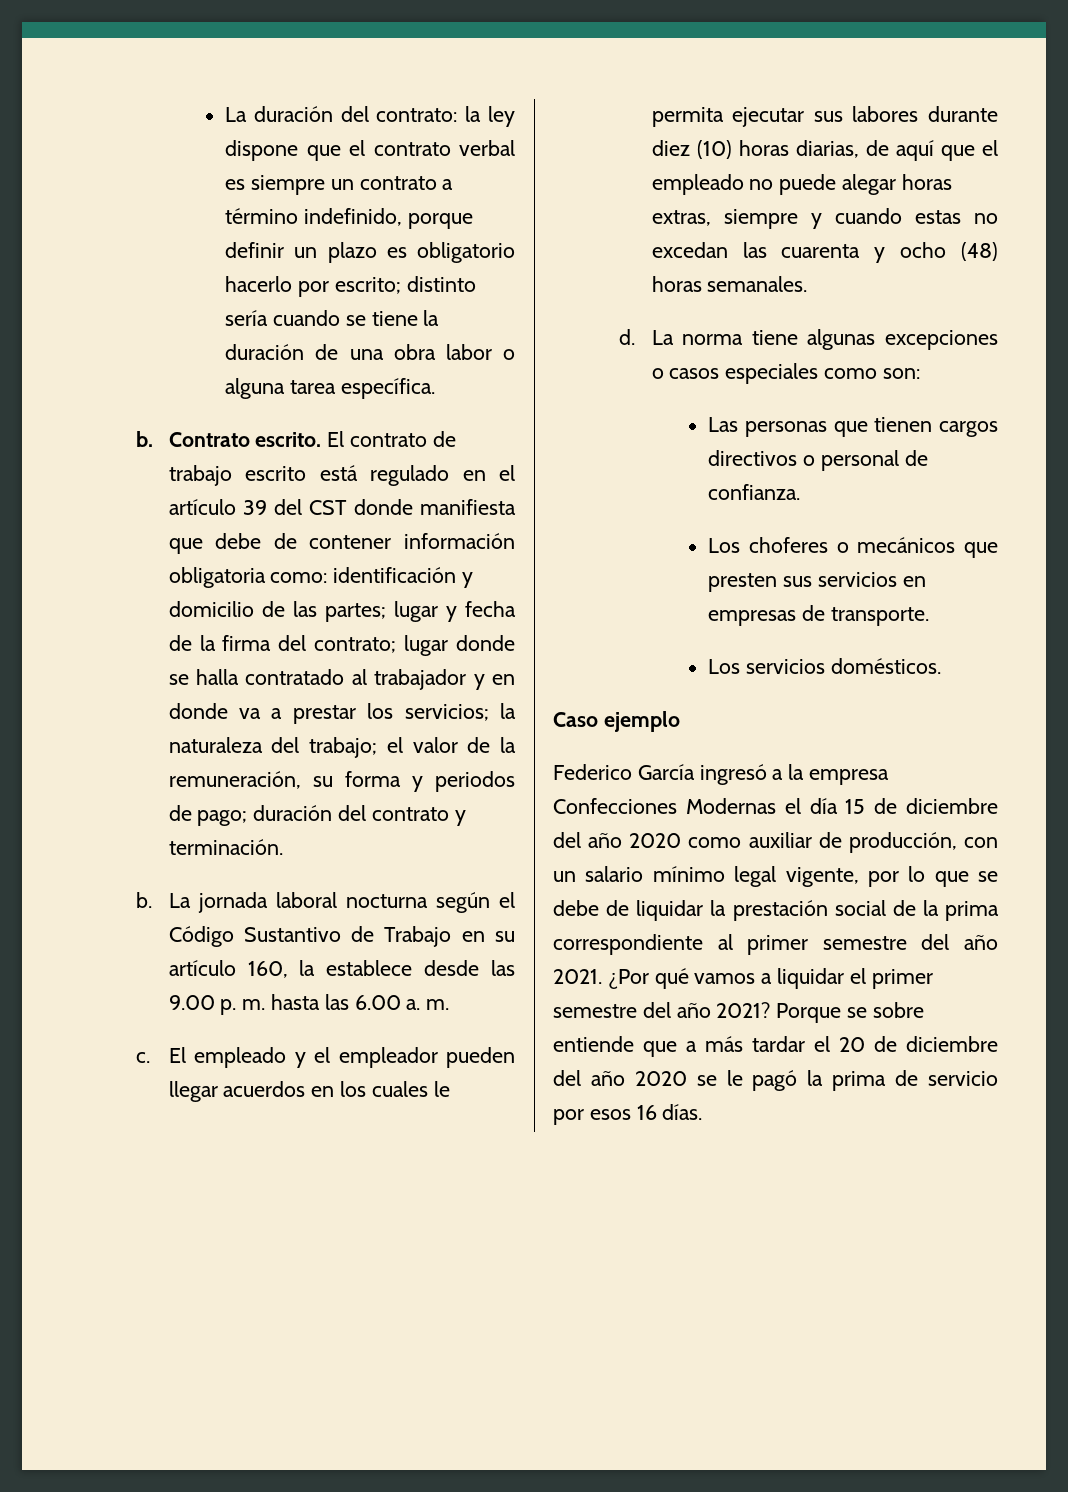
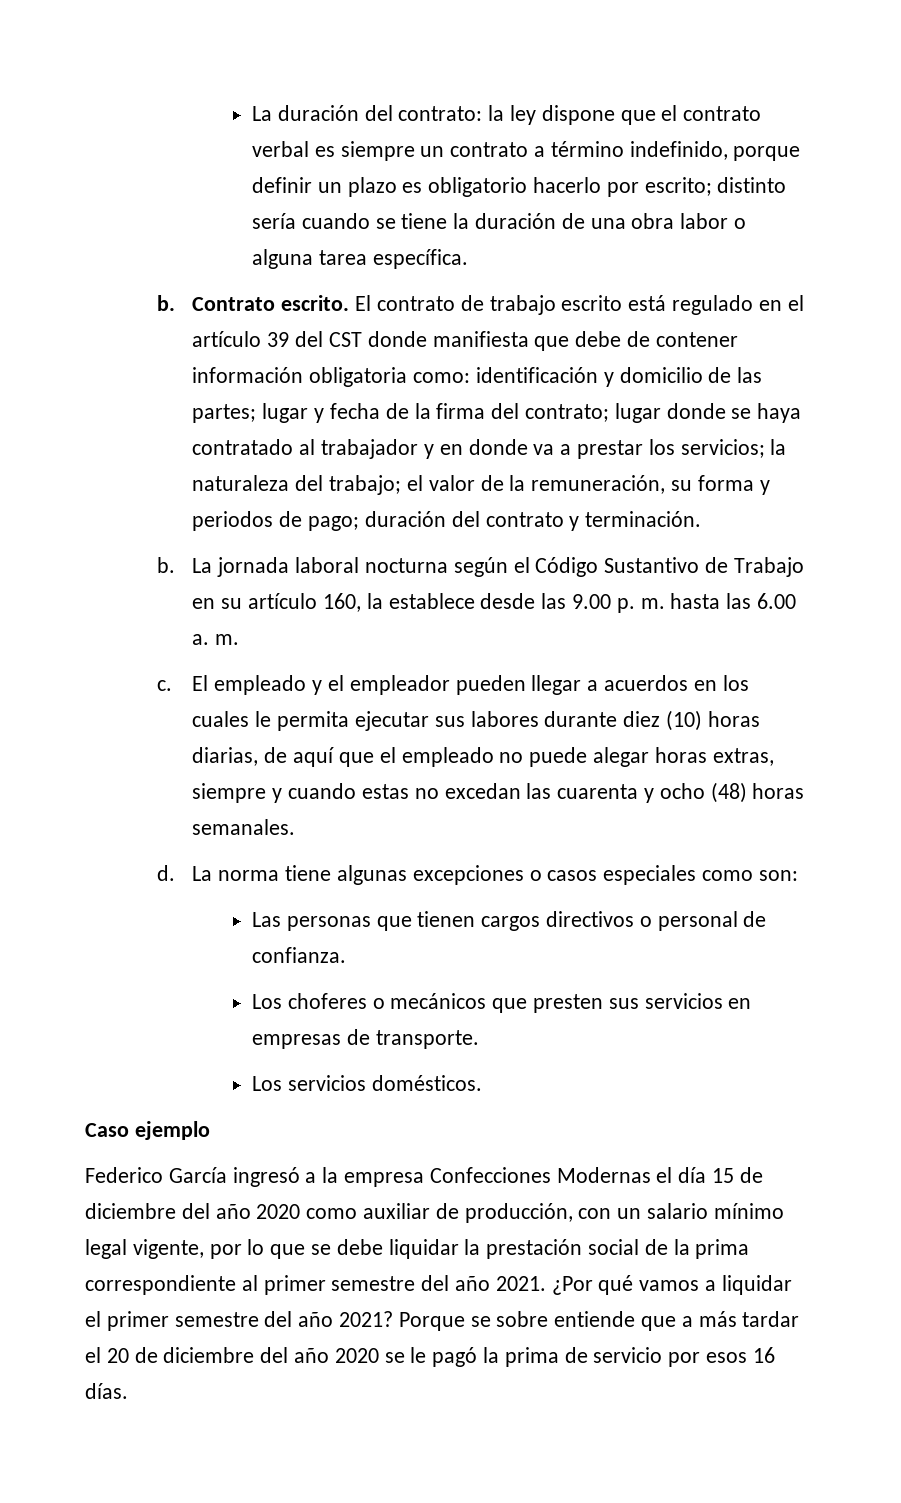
- lugar donde se halla contratado al trabajador y en donde va a prestar los servicios;
+ lugar donde se haya contratado al trabajador y en donde va a prestar los servicios;
- El empleado y el empleador pueden llegar acuerdos en los cuales le permita ejecutar sus labores durante diez (10) horas diarias, de aquí que el empleado no puede alegar horas extras, siempre y cuando estas no excedan las cuarenta y ocho (48) horas semanales.
+ El empleado y el empleador pueden llegar a acuerdos en los cuales le permita ejecutar sus labores durante diez (10) horas diarias, de aquí que el empleado no puede alegar horas extras, siempre y cuando estas no excedan las cuarenta y ocho (48) horas semanales.
- Federico García ingresó a la empresa Confecciones Modernas el día 15 de diciembre del año 2020 como auxiliar de producción, con un salario mínimo legal vigente, por lo que se debe de liquidar la prestación social de la prima correspondiente al primer semestre del año 2021.
+ Federico García ingresó a la empresa Confecciones Modernas el día 15 de diciembre del año 2020 como auxiliar de producción, con un salario mínimo legal vigente, por lo que se debe liquidar la prestación social de la prima correspondiente al primer semestre del año 2021.

